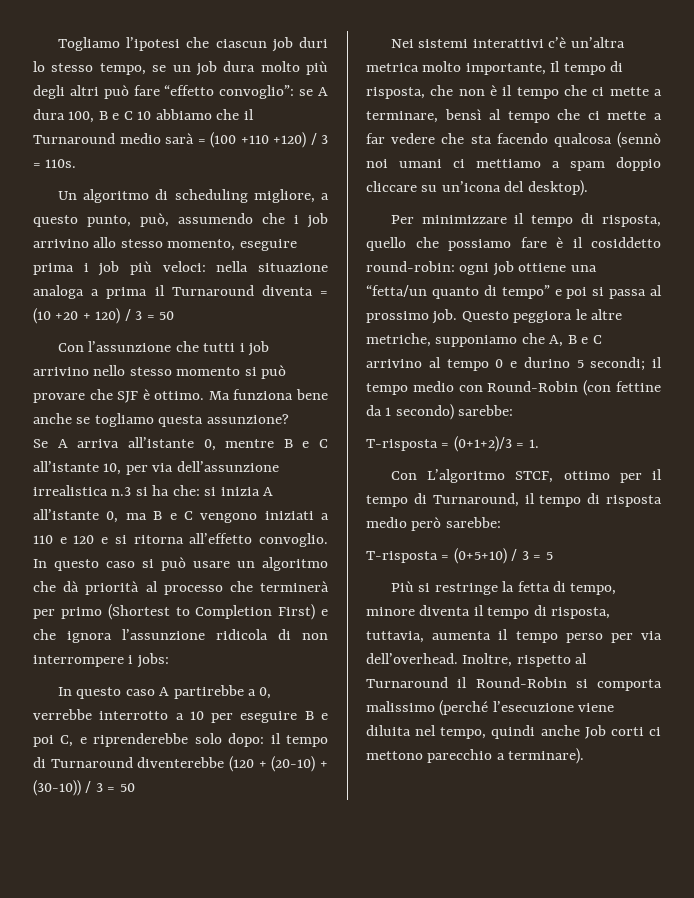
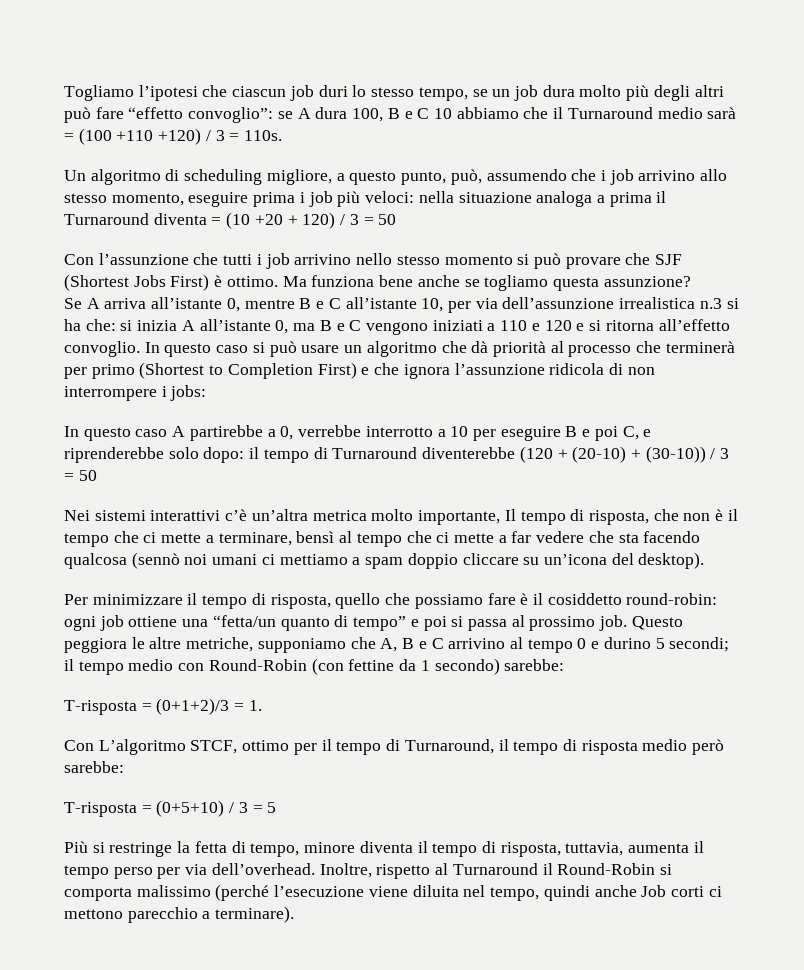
- Con l’assunzione che tutti i job arrivino nello stesso momento si può provare che SJF è ottimo.
+ Con l’assunzione che tutti i job arrivino nello stesso momento si può provare che SJF (Shortest Jobs First) è ottimo.

